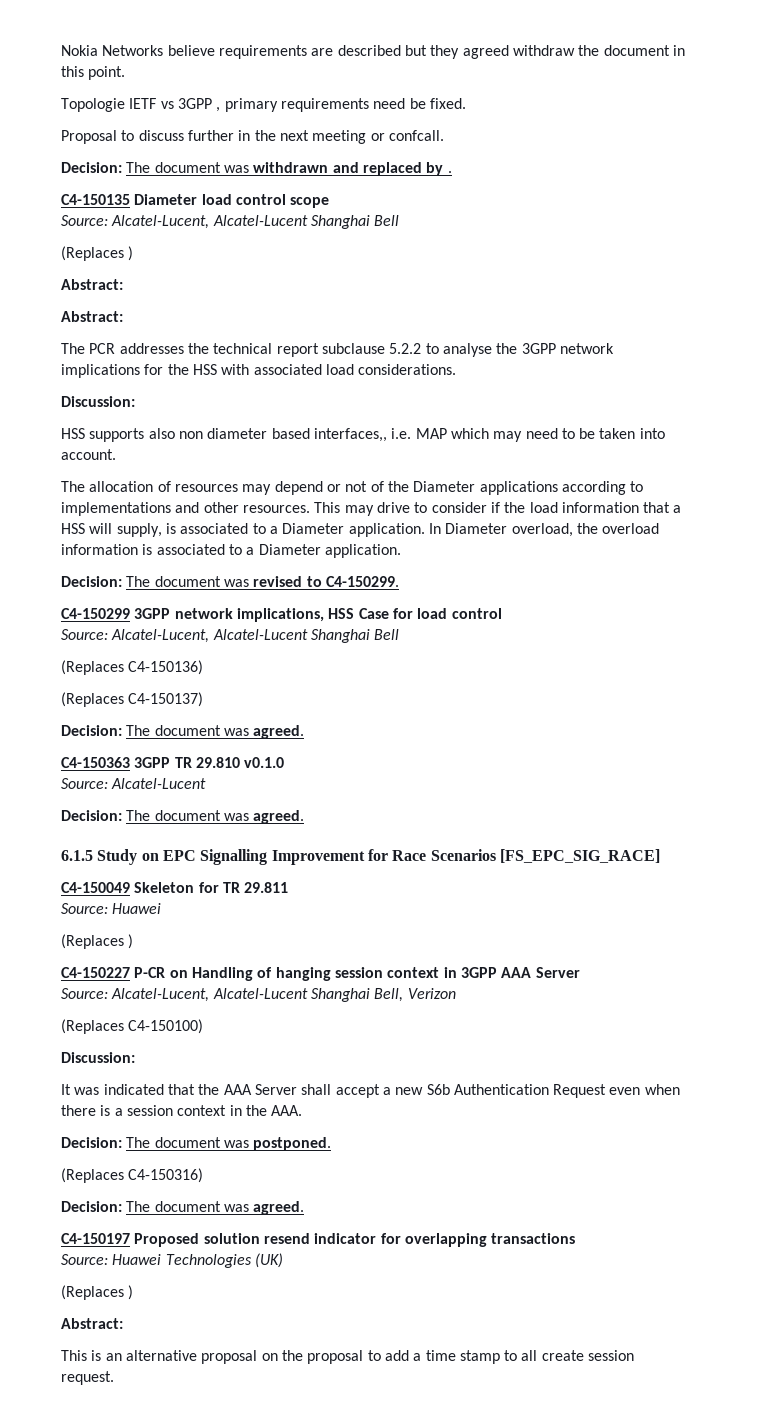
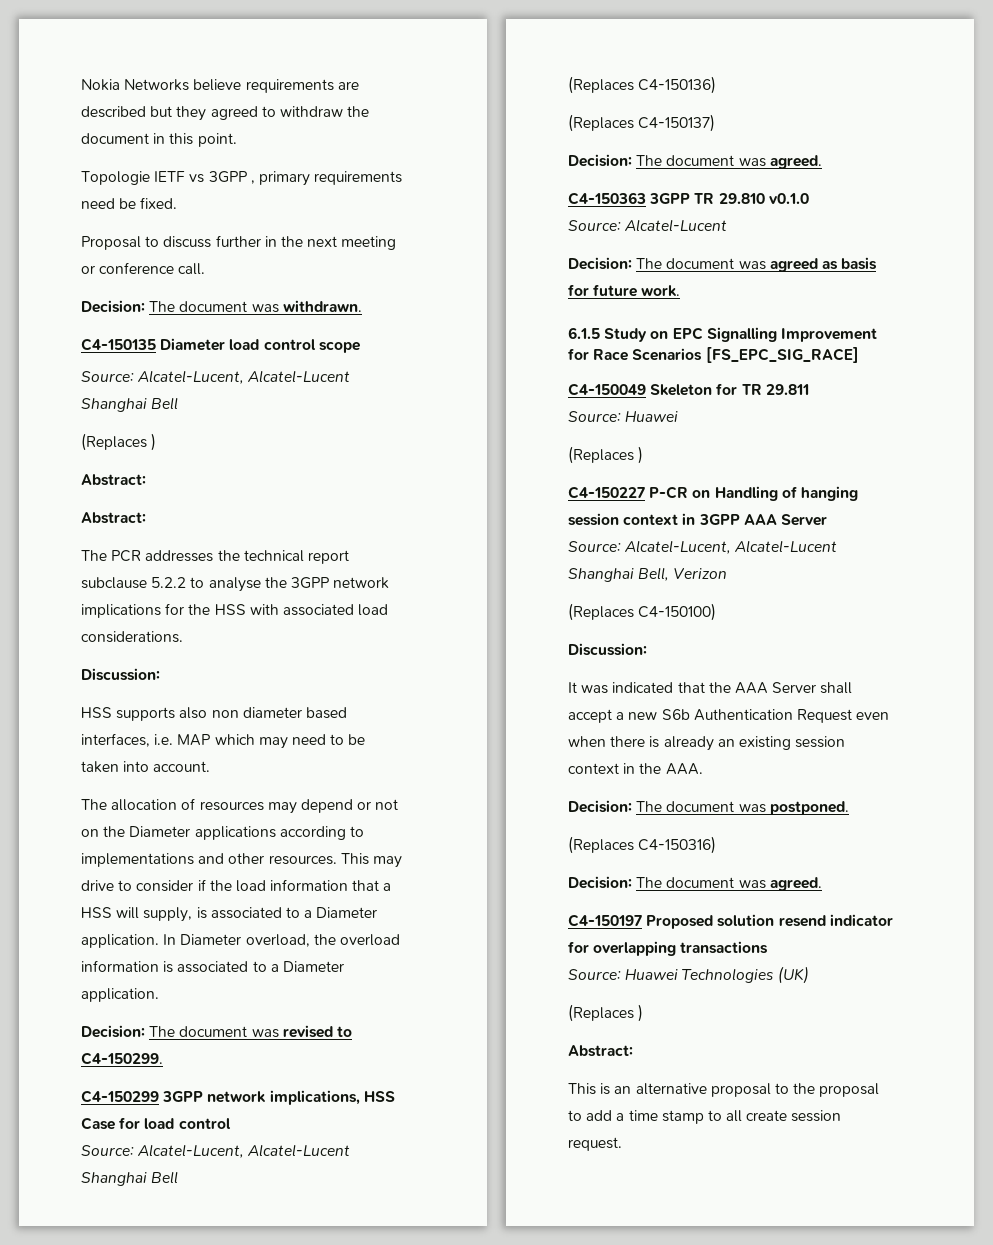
- Nokia Networks believe requirements are described but they agreed withdraw the document in this point.
+ Nokia Networks believe requirements are described but they agreed to withdraw the document in this point.
- Proposal to discuss further in the next meeting or confcall.
- Decision: The document was withdrawn and replaced by .
+ Proposal to discuss further in the next meeting or conference call.
+ Decision: The document was withdrawn.
- HSS supports also non diameter based interfaces,, i.e. MAP which may need to be taken into account.
+ HSS supports also non diameter based interfaces, i.e. MAP which may need to be taken into account.
- The allocation of resources may depend or not of the Diameter applications according to implementations and other resources.
+ The allocation of resources may depend or not on the Diameter applications according to implementations and other resources.
  Source: Alcatel-Lucent
- Decision: The document was agreed.
+ Decision: The document was agreed as basis for future work.
- It was indicated that the AAA Server shall accept a new S6b Authentication Request even when there is a session context in the AAA.
+ It was indicated that the AAA Server shall accept a new S6b Authentication Request even when there is already an existing session context in the AAA.
- This is an alternative proposal on the proposal to add a time stamp to all create session request.
+ This is an alternative proposal to the proposal to add a time stamp to all create session request.

